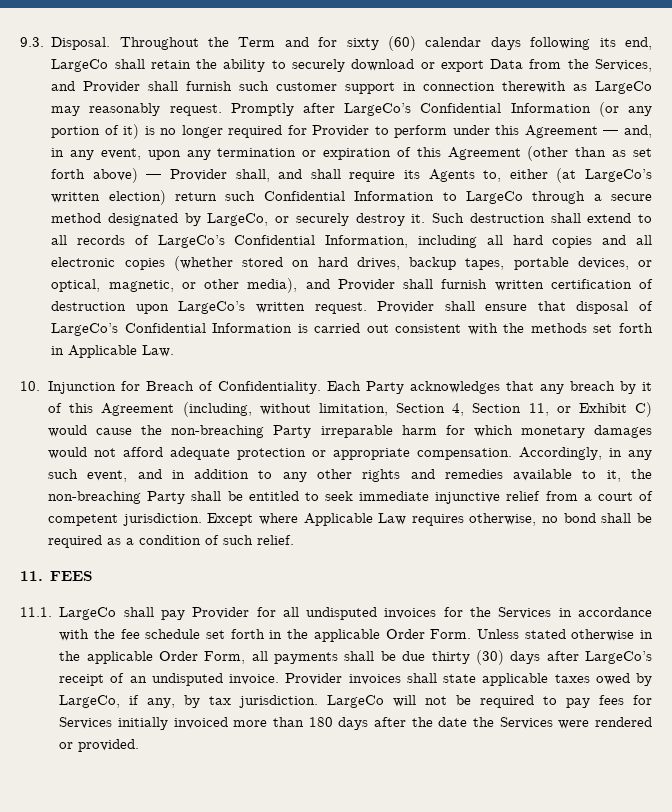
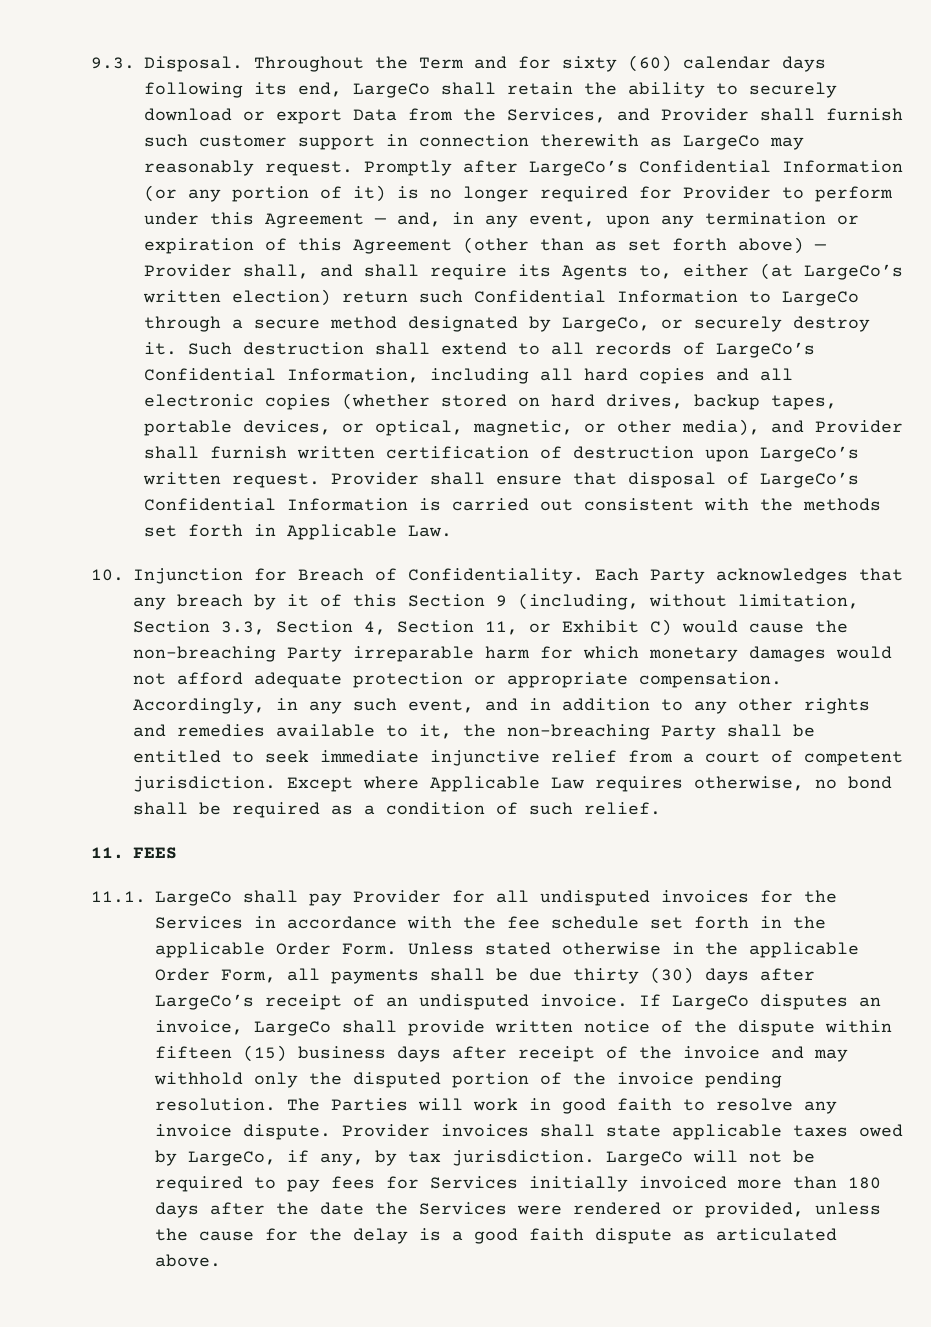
- Each Party acknowledges that any breach by it of this Agreement (including, without limitation, Section 4, Section 11, or Exhibit C) would cause the non-breaching Party irreparable harm for which monetary damages would not afford adequate protection or appropriate compensation.
+ Each Party acknowledges that any breach by it of this Section 9 (including, without limitation, Section 3.3, Section 4, Section 11, or Exhibit C) would cause the non-breaching Party irreparable harm for which monetary damages would not afford adequate protection or appropriate compensation.
+ If LargeCo disputes an invoice, LargeCo shall provide written notice of the dispute within fifteen (15) business days after receipt of the invoice and may withhold only the disputed portion of the invoice pending resolution. The Parties will work in good faith to resolve any invoice dispute.
- LargeCo will not be required to pay fees for Services initially invoiced more than 180 days after the date the Services were rendered or provided.
+ LargeCo will not be required to pay fees for Services initially invoiced more than 180 days after the date the Services were rendered or provided, unless the cause for the delay is a good faith dispute as articulated above.

